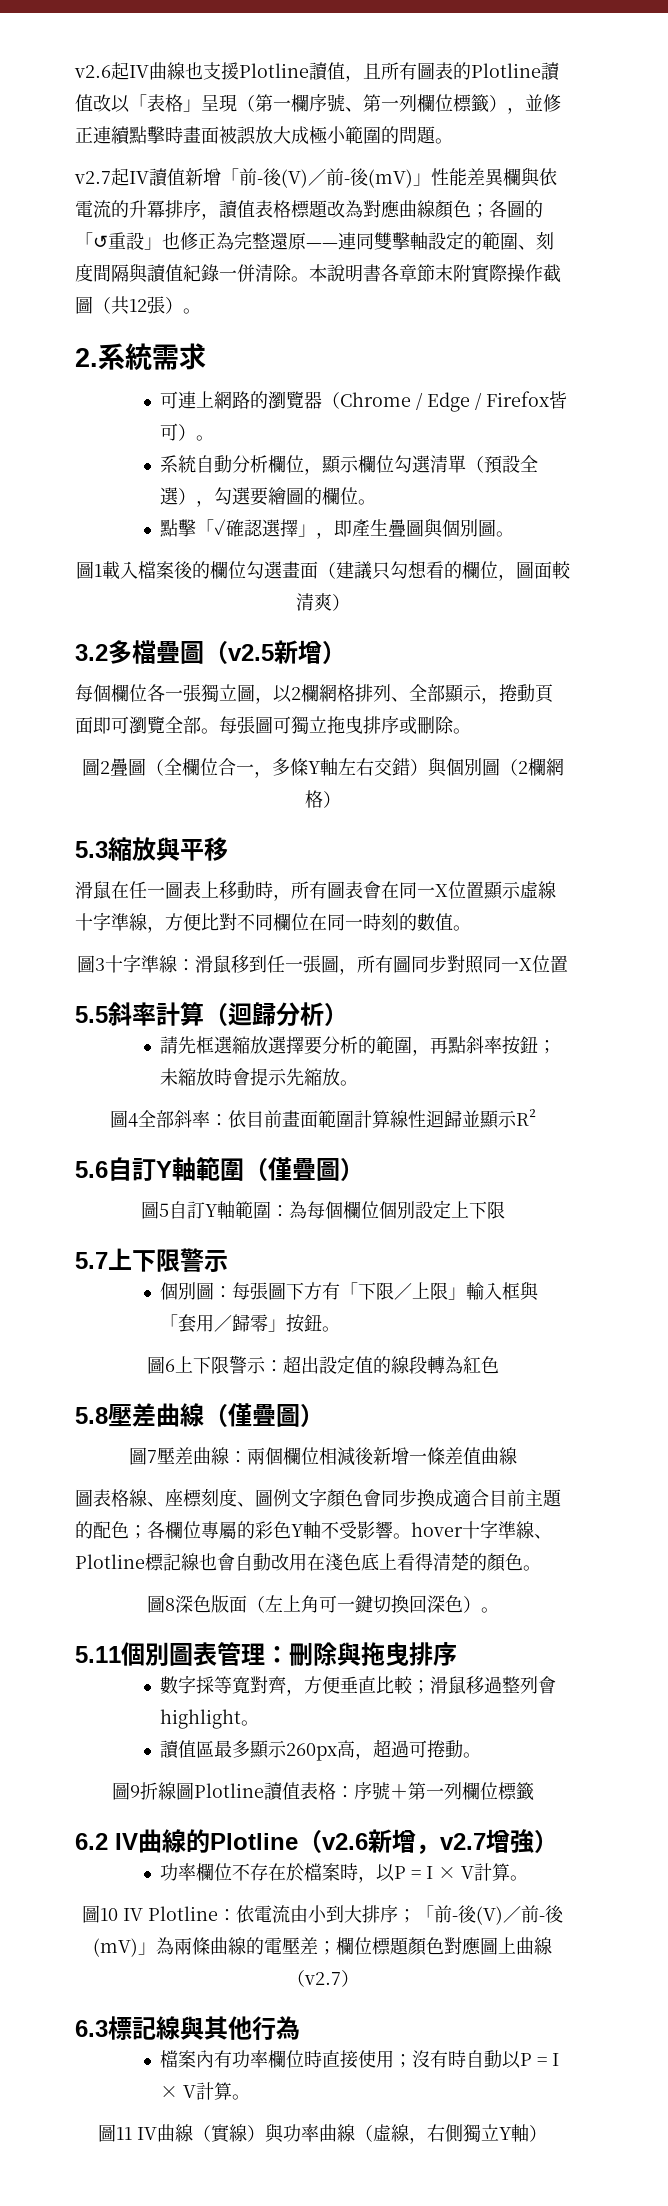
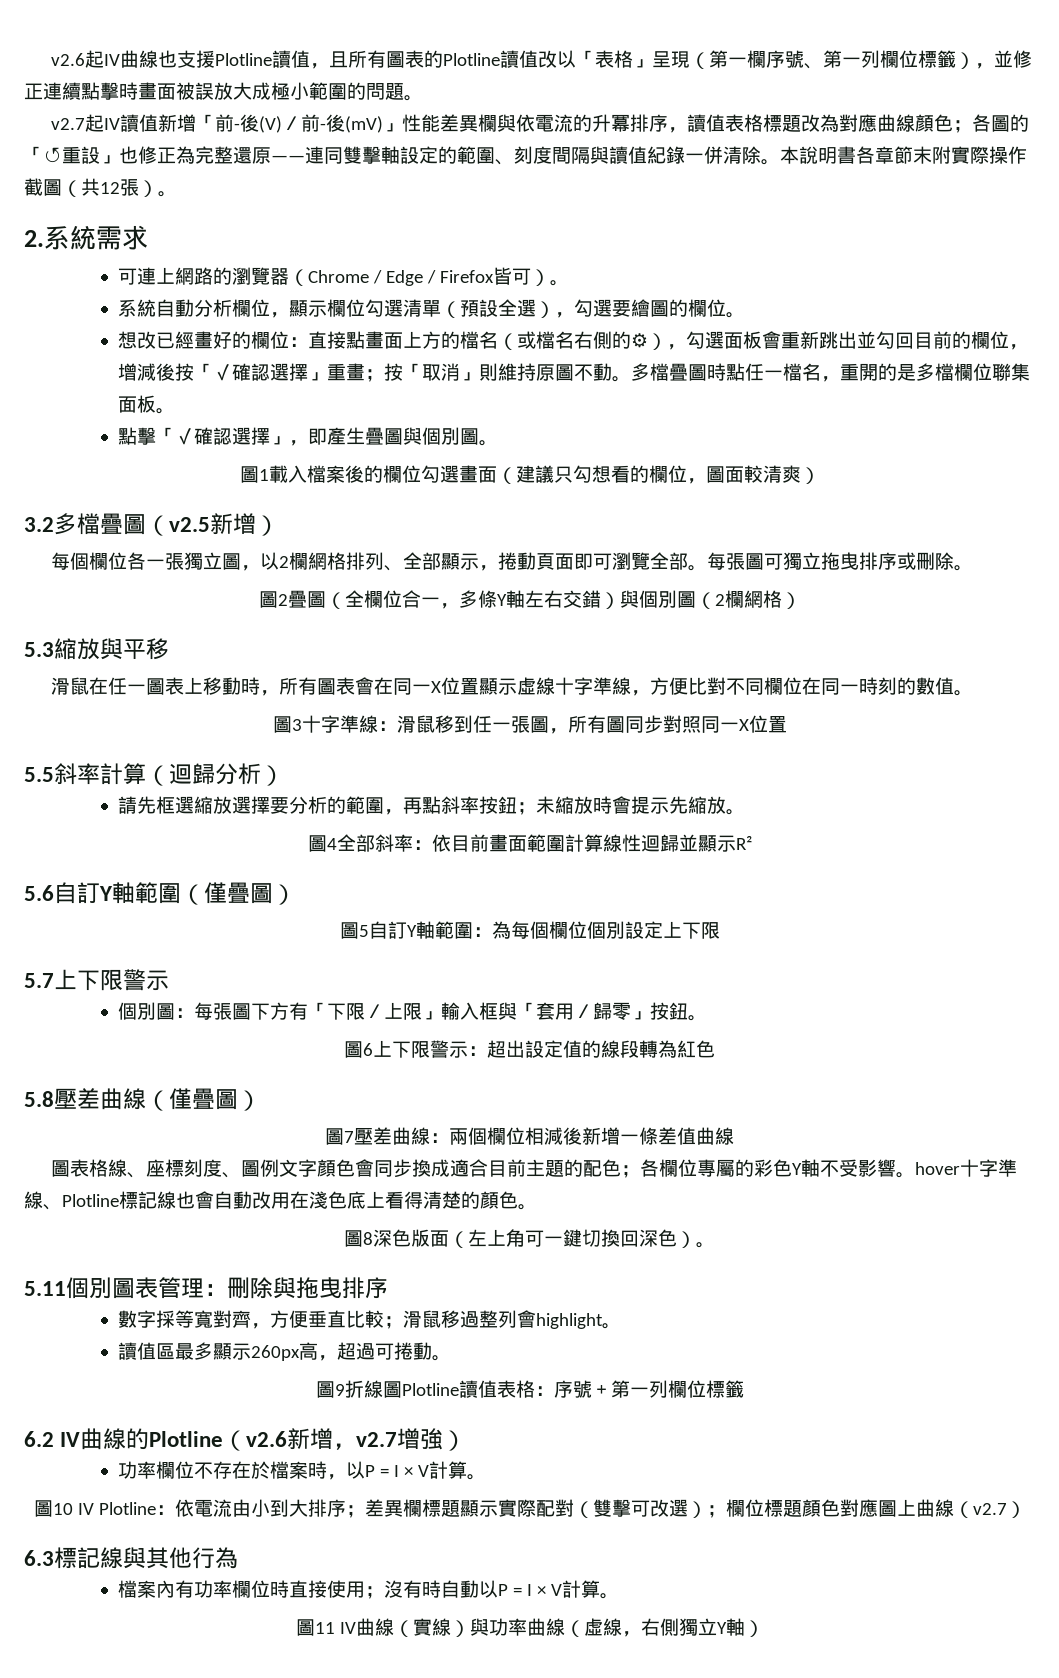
+ 想改已經畫好的欄位：直接點畫面上方的檔名（或檔名右側的⚙），勾選面板會重新跳出並勾回目前的欄位，增減後按「✓確認選擇」重畫；按「取消」則維持原圖不動。多檔疊圖時點任一檔名，重開的是多檔欄位聯集面板。
- 圖10 IV Plotline：依電流由小到大排序；「前-後(V)／前-後(mV)」為兩條曲線的電壓差；欄位標題顏色對應圖上曲線（v2.7）
+ 圖10 IV Plotline：依電流由小到大排序；差異欄標題顯示實際配對（雙擊可改選）；欄位標題顏色對應圖上曲線（v2.7）

